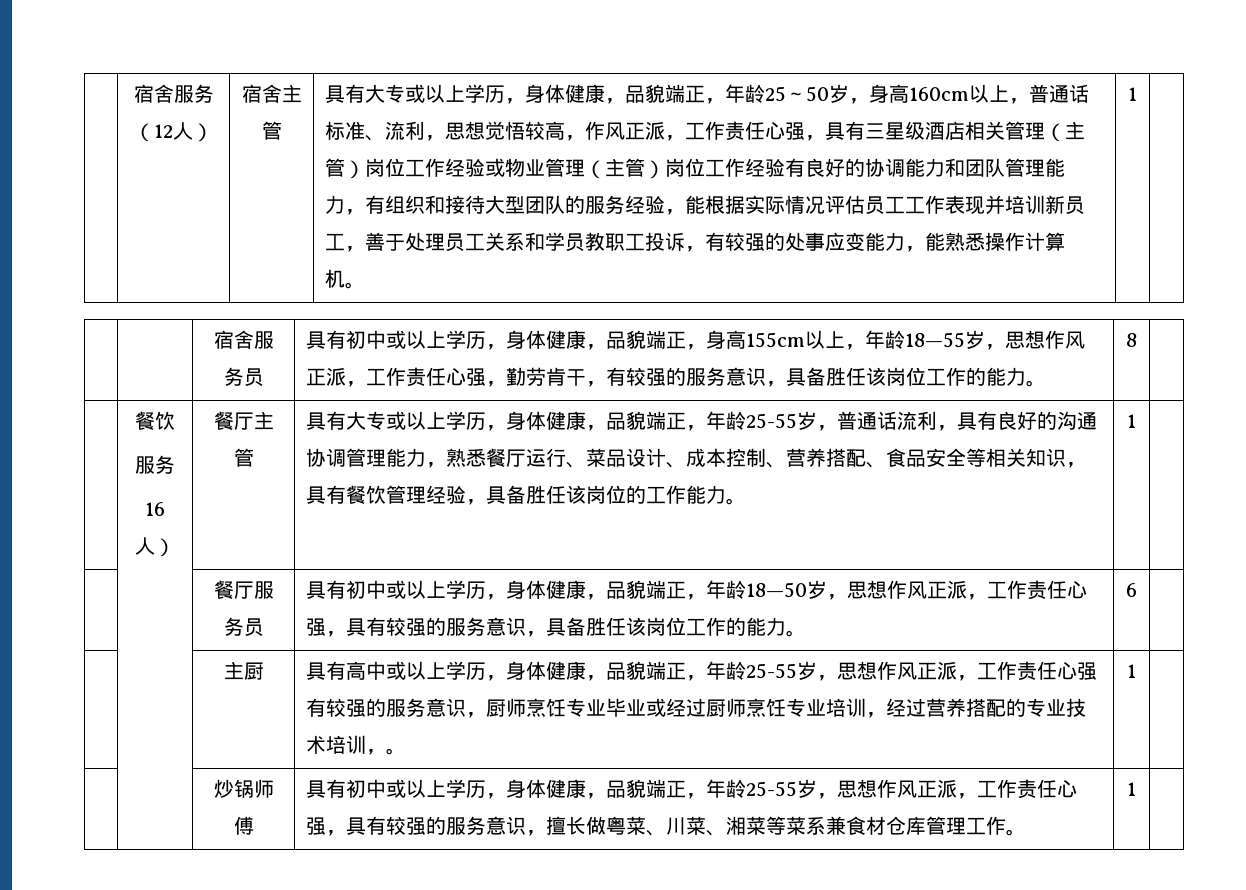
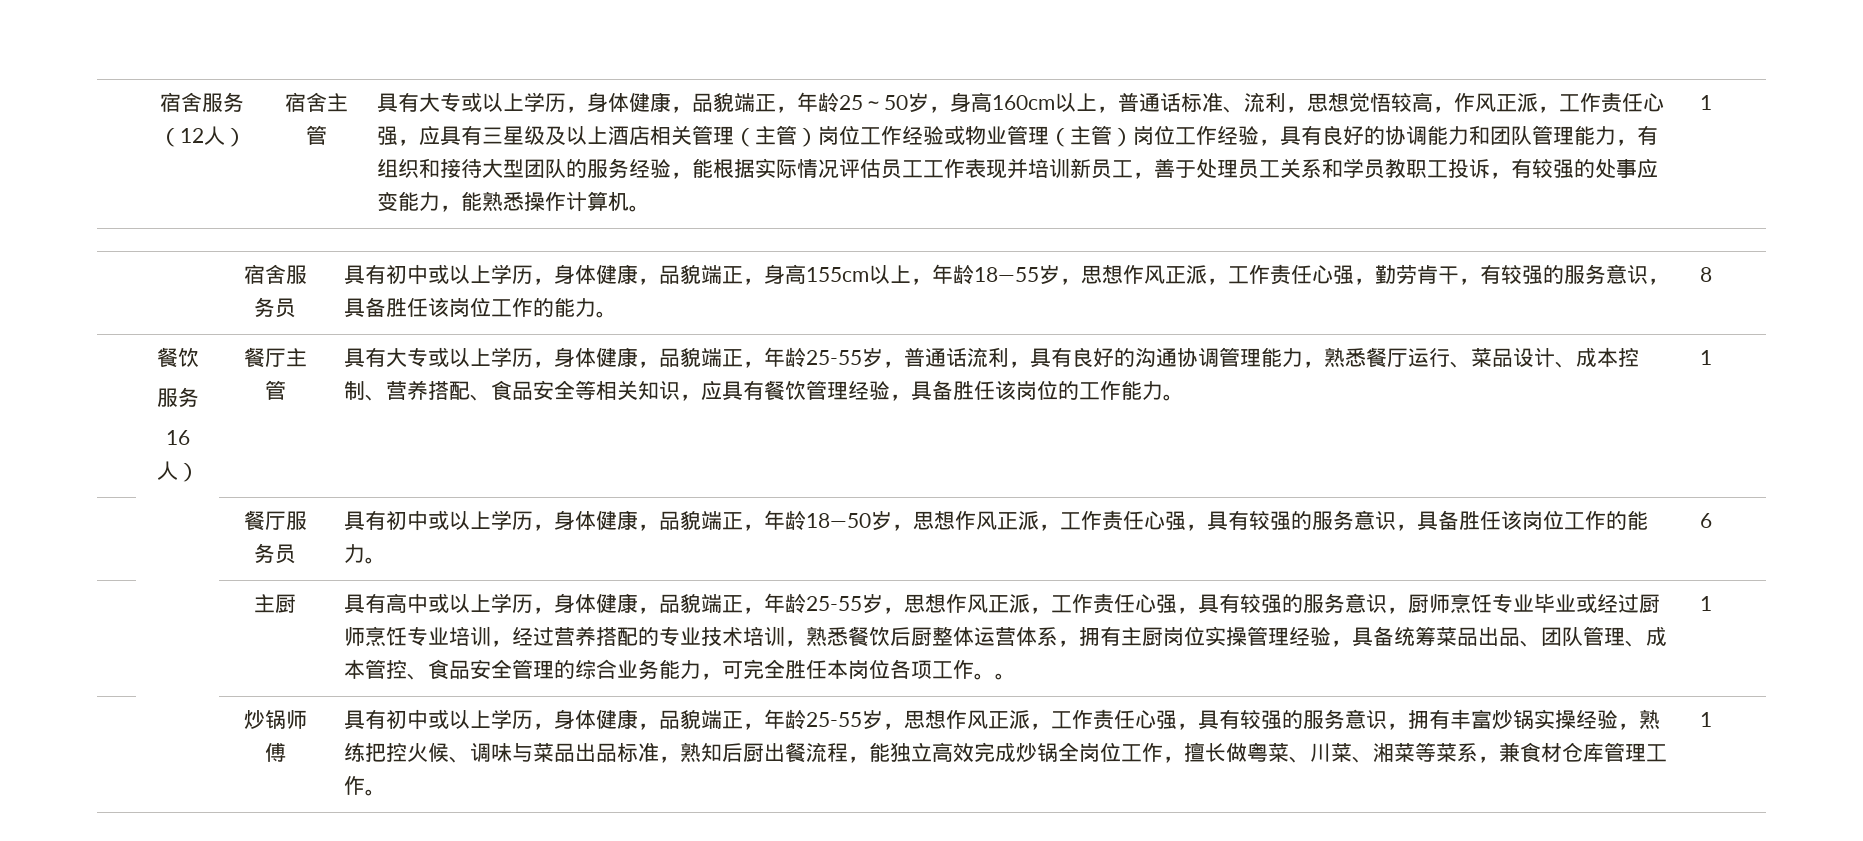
- 具有大专或以上学历，身体健康，品貌端正，年龄25～50岁，身高160cm以上，普通话标准、流利，思想觉悟较高，作风正派，工作责任心强，具有三星级酒店相关管理（主管）岗位工作经验或物业管理（主管）岗位工作经验有良好的协调能力和团队管理能力，有组织和接待大型团队的服务经验，能根据实际情况评估员工工作表现并培训新员工，善于处理员工关系和学员教职工投诉，有较强的处事应变能力，能熟悉操作计算机。
+ 具有大专或以上学历，身体健康，品貌端正，年龄25～50岁，身高160cm以上，普通话标准、流利，思想觉悟较高，作风正派，工作责任心强，应具有三星级及以上酒店相关管理（主管）岗位工作经验或物业管理（主管）岗位工作经验，具有良好的协调能力和团队管理能力，有组织和接待大型团队的服务经验，能根据实际情况评估员工工作表现并培训新员工，善于处理员工关系和学员教职工投诉，有较强的处事应变能力，能熟悉操作计算机。
- 具有大专或以上学历，身体健康，品貌端正，年龄25-55岁，普通话流利，具有良好的沟通协调管理能力，熟悉餐厅运行、菜品设计、成本控制、营养搭配、食品安全等相关知识，具有餐饮管理经验，具备胜任该岗位的工作能力。
+ 具有大专或以上学历，身体健康，品貌端正，年龄25-55岁，普通话流利，具有良好的沟通协调管理能力，熟悉餐厅运行、菜品设计、成本控制、营养搭配、食品安全等相关知识，应具有餐饮管理经验，具备胜任该岗位的工作能力。
- 具有高中或以上学历，身体健康，品貌端正，年龄25-55岁，思想作风正派，工作责任心强有较强的服务意识，厨师烹饪专业毕业或经过厨师烹饪专业培训，经过营养搭配的专业技术培训，。
+ 具有高中或以上学历，身体健康，品貌端正，年龄25-55岁，思想作风正派，工作责任心强，具有较强的服务意识，厨师烹饪专业毕业或经过厨师烹饪专业培训，经过营养搭配的专业技术培训，熟悉餐饮后厨整体运营体系，拥有主厨岗位实操管理经验，具备统筹菜品出品、团队管理、成本管控、食品安全管理的综合业务能力，可完全胜任本岗位各项工作。。
- 具有初中或以上学历，身体健康，品貌端正，年龄25-55岁，思想作风正派，工作责任心强，具有较强的服务意识，擅长做粤菜、川菜、湘菜等菜系兼食材仓库管理工作。
+ 具有初中或以上学历，身体健康，品貌端正，年龄25-55岁，思想作风正派，工作责任心强，具有较强的服务意识，拥有丰富炒锅实操经验，熟练把控火候、调味与菜品出品标准，熟知后厨出餐流程，能独立高效完成炒锅全岗位工作，擅长做粤菜、川菜、湘菜等菜系，兼食材仓库管理工作。

